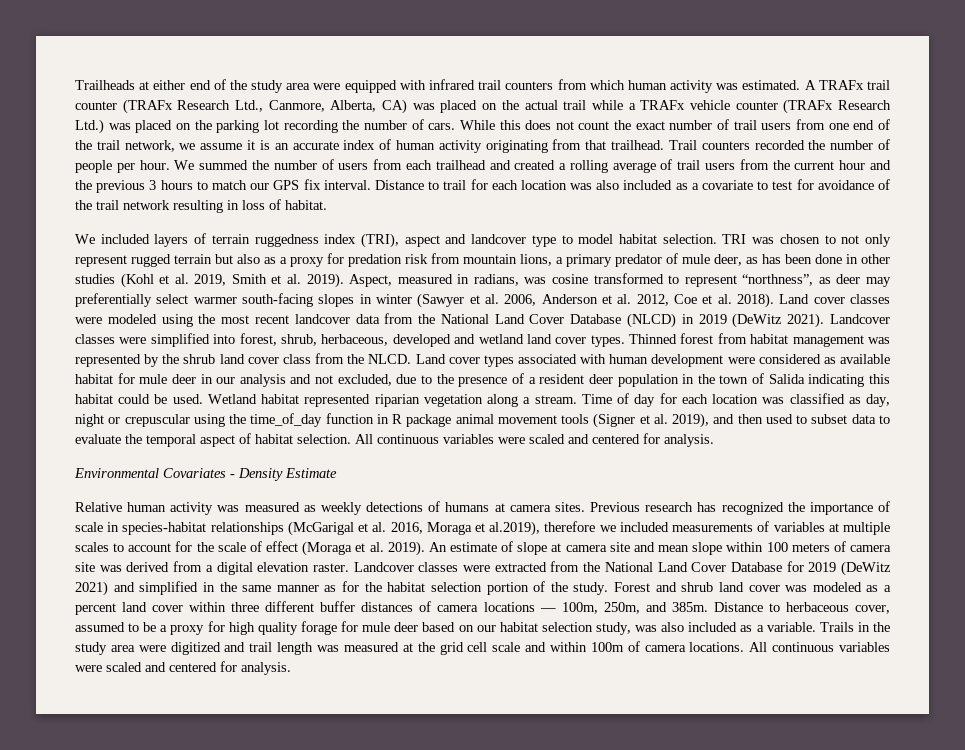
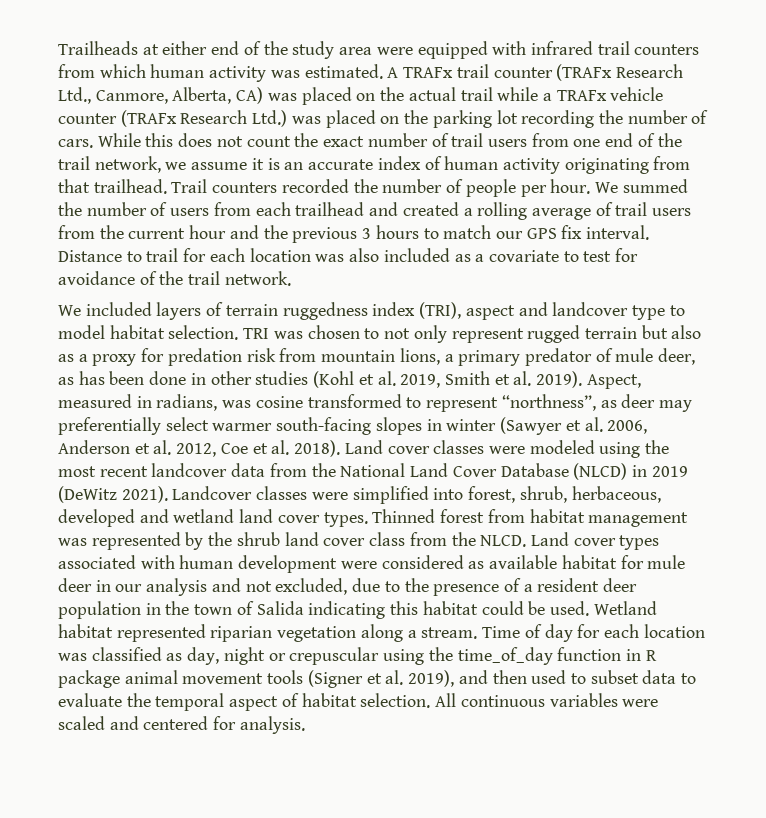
- Distance to trail for each location was also included as a covariate to test for avoidance of the trail network resulting in loss of habitat.
+ Distance to trail for each location was also included as a covariate to test for avoidance of the trail network.
- Environmental Covariates - Density Estimate
- Relative human activity was measured as weekly detections of humans at camera sites. Previous research has recognized the importance of scale in species-habitat relationships (McGarigal et al. 2016, Moraga et al.2019), therefore we included measurements of variables at multiple scales to account for the scale of effect (Moraga et al. 2019). An estimate of slope at camera site and mean slope within 100 meters of camera site was derived from a digital elevation raster. Landcover classes were extracted from the National Land Cover Database for 2019 (DeWitz 2021) and simplified in the same manner as for the habitat selection portion of the study. Forest and shrub land cover was modeled as a percent land cover within three different buffer distances of camera locations — 100m, 250m, and 385m. Distance to herbaceous cover, assumed to be a proxy for high quality forage for mule deer based on our habitat selection study, was also included as a variable. Trails in the study area were digitized and trail length was measured at the grid cell scale and within 100m of camera locations. All continuous variables were scaled and centered for analysis.

